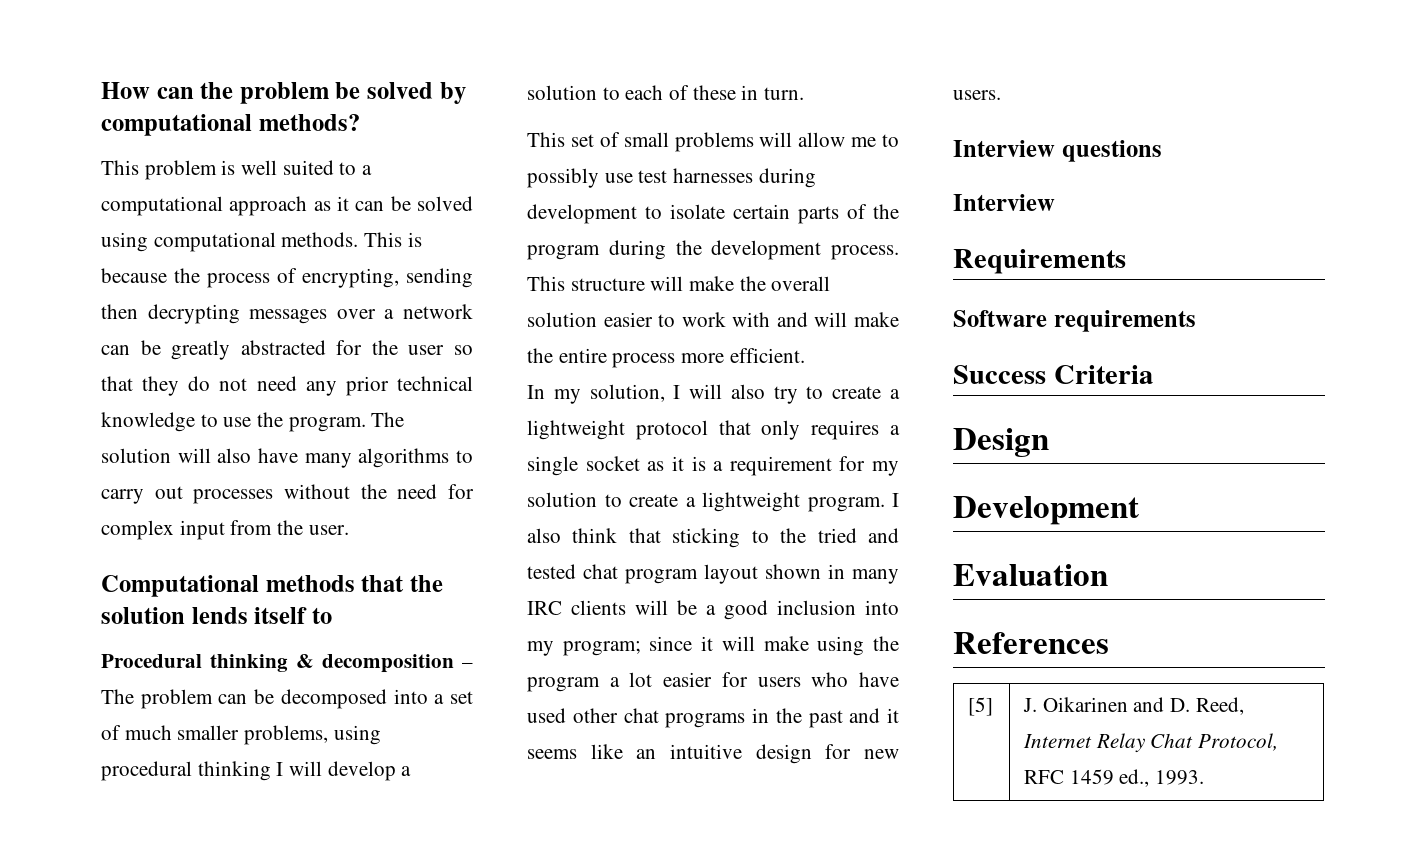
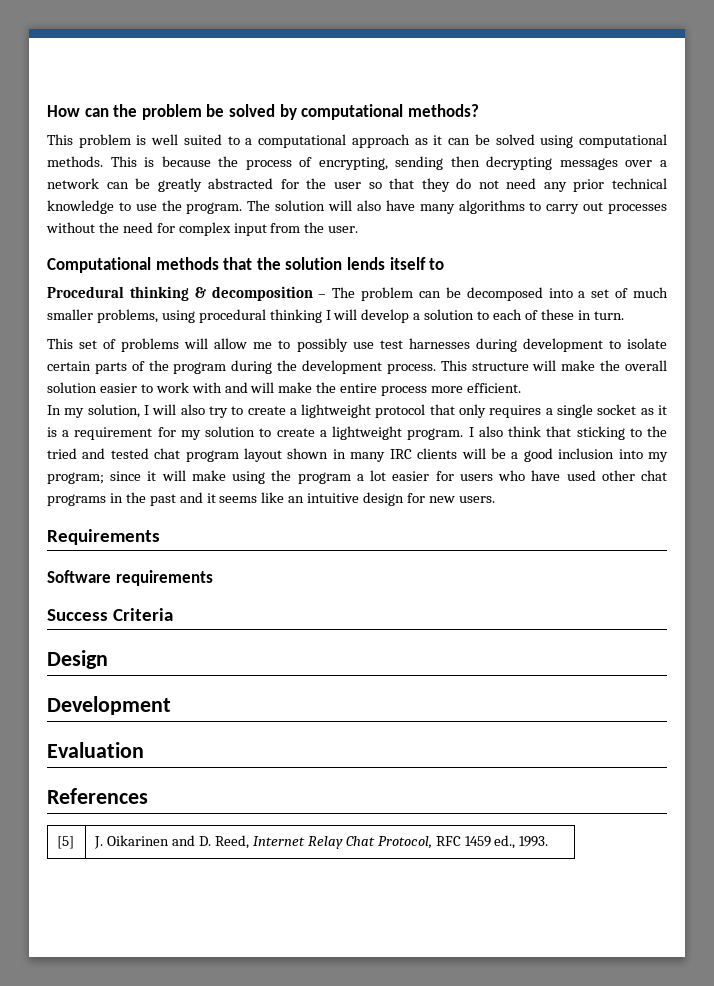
- This set of small problems will allow me to possibly use test harnesses during development to isolate certain parts of the program during the development process.
+ This set of problems will allow me to possibly use test harnesses during development to isolate certain parts of the program during the development process.
- Interview questions
- Interview

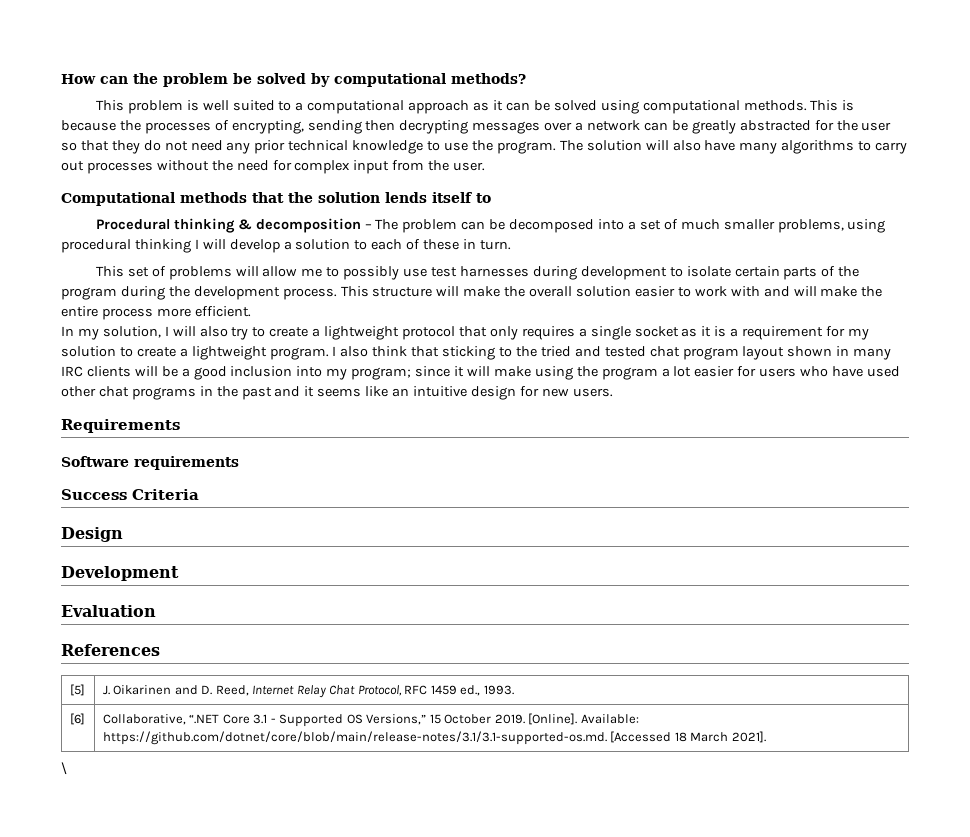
- This is because the process of encrypting, sending then decrypting messages over a network can be greatly abstracted for the user so that they do not need any prior technical knowledge to use the program.
+ This is because the processes of encrypting, sending then decrypting messages over a network can be greatly abstracted for the user so that they do not need any prior technical knowledge to use the program.
+ [6] | Collaborative, “.NET Core 3.1 - Supported OS Versions,” 15 October 2019. [Online]. Available: https://github.com/dotnet/core/blob/main/release-notes/3.1/3.1-supported-os.md. [Accessed 18 March 2021].
+ \

